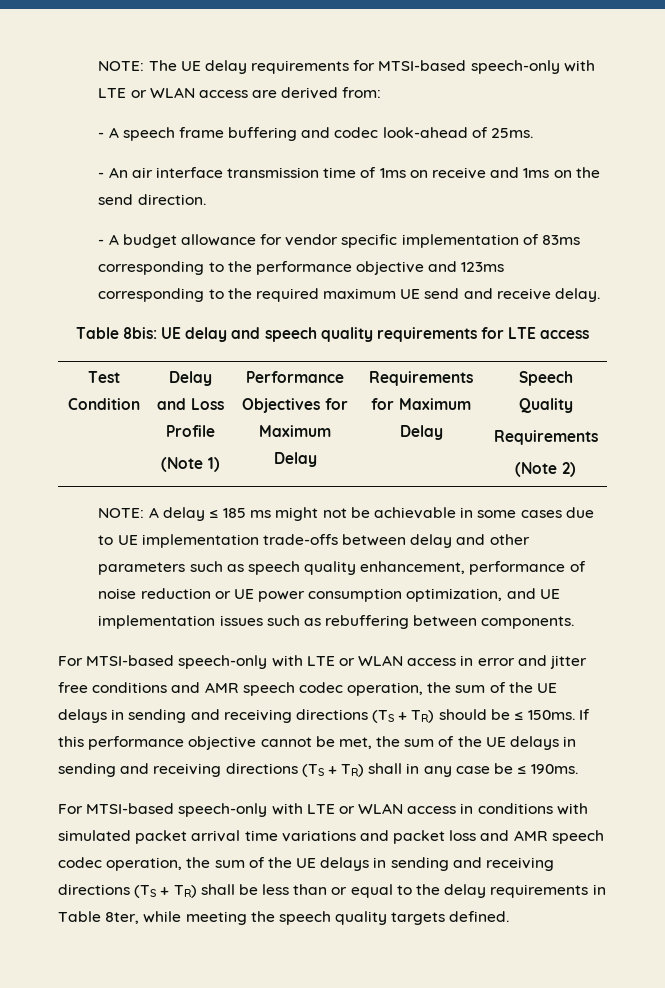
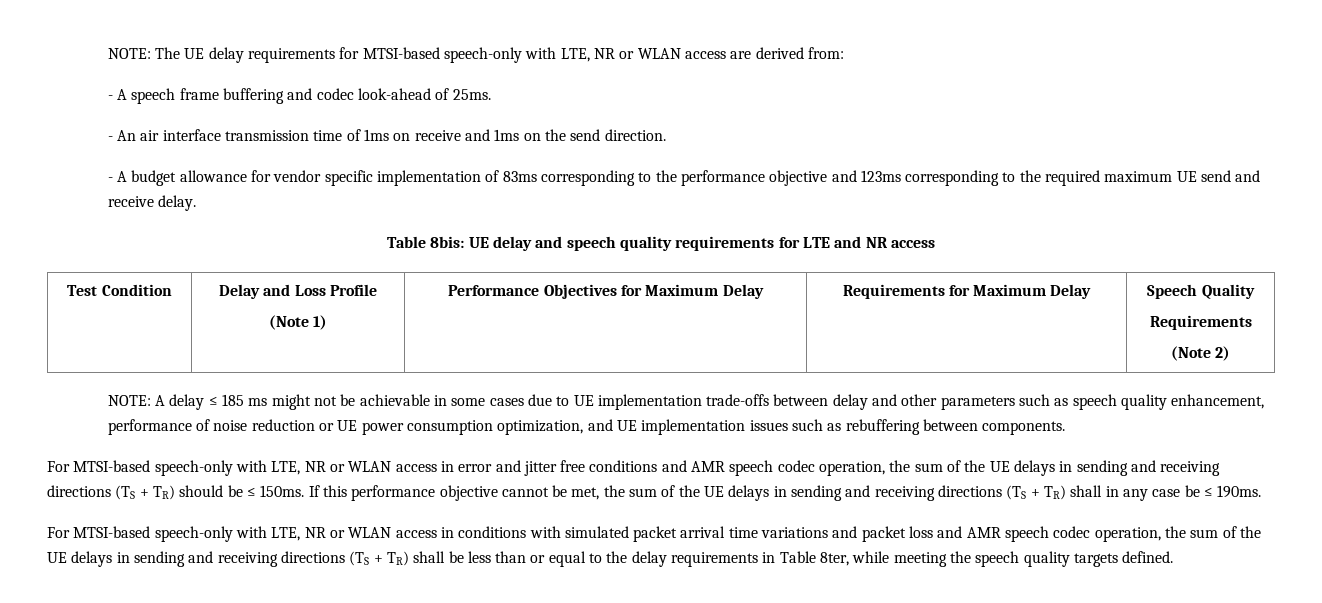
- NOTE: The UE delay requirements for MTSI-based speech-only with LTE or WLAN access are derived from:
+ NOTE: The UE delay requirements for MTSI-based speech-only with LTE, NR or WLAN access are derived from:
- Table 8bis: UE delay and speech quality requirements for LTE access
+ Table 8bis: UE delay and speech quality requirements for LTE and NR access
- For MTSI-based speech-only with LTE or WLAN access in error and jitter free conditions and AMR speech codec operation, the sum of the UE delays in sending and receiving directions (TS + TR) should be ≤ 150ms.
+ For MTSI-based speech-only with LTE, NR or WLAN access in error and jitter free conditions and AMR speech codec operation, the sum of the UE delays in sending and receiving directions (TS + TR) should be ≤ 150ms.
- For MTSI-based speech-only with LTE or WLAN access in conditions with simulated packet arrival time variations and packet loss and AMR speech codec operation, the sum of the UE delays in sending and receiving directions (TS + TR) shall be less than or equal to the delay requirements in Table 8ter, while meeting the speech quality targets defined.
+ For MTSI-based speech-only with LTE, NR or WLAN access in conditions with simulated packet arrival time variations and packet loss and AMR speech codec operation, the sum of the UE delays in sending and receiving directions (TS + TR) shall be less than or equal to the delay requirements in Table 8ter, while meeting the speech quality targets defined.

